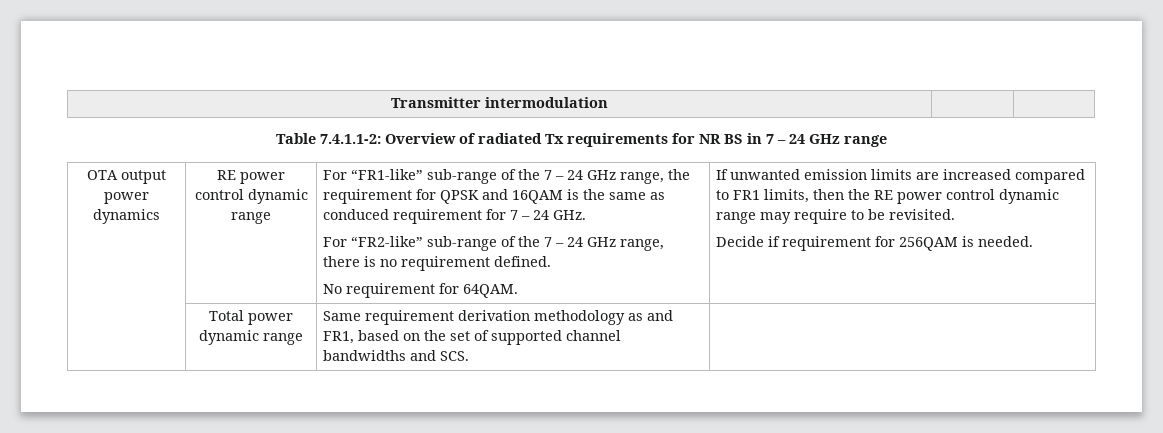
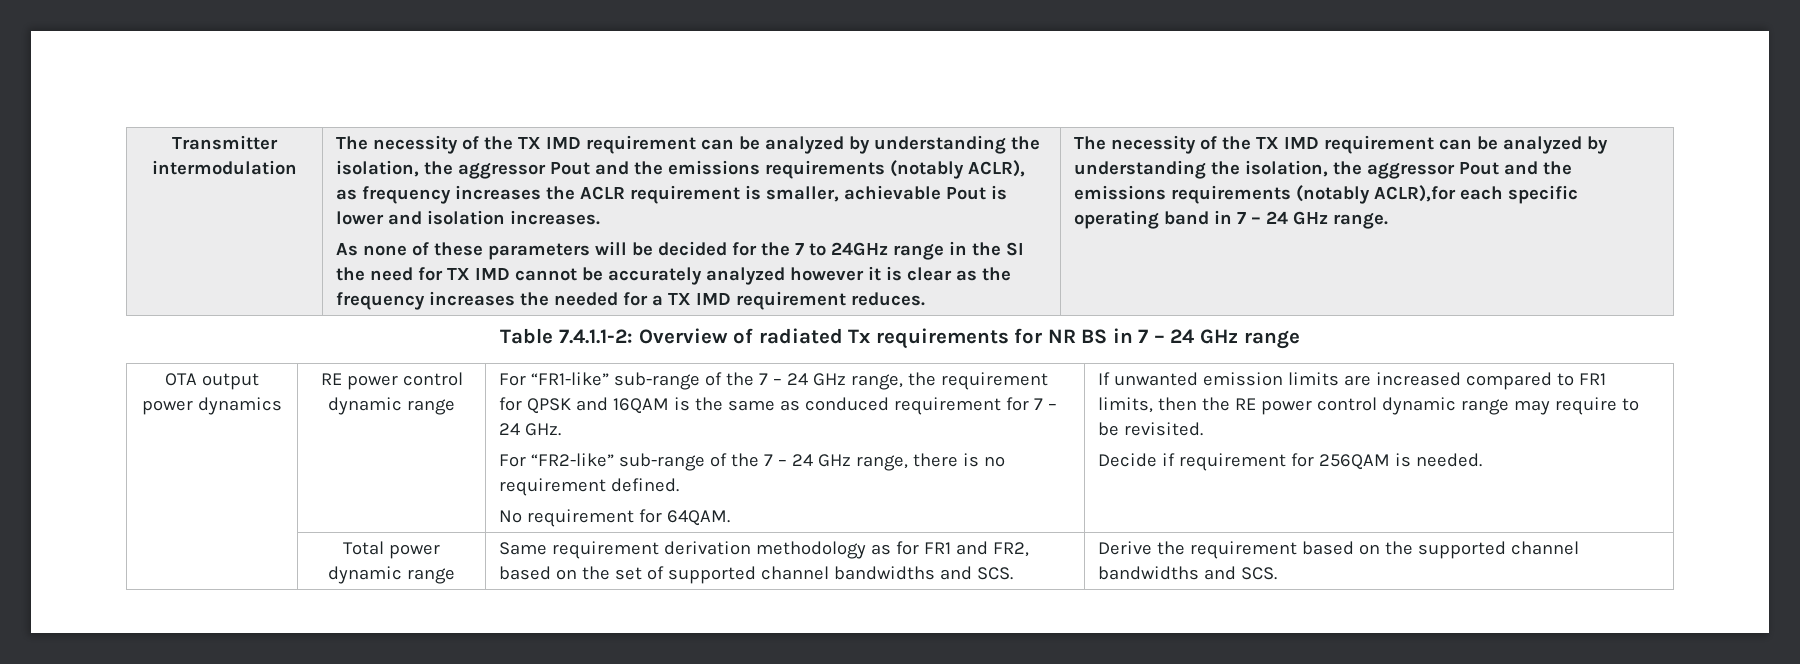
+ The necessity of the TX IMD requirement can be analyzed by understanding the isolation, the aggressor Pout and the emissions requirements (notably ACLR), as frequency increases the ACLR requirement is smaller, achievable Pout is lower and isolation increases.
+ As none of these parameters will be decided for the 7 to 24GHz range in the SI the need for TX IMD cannot be accurately analyzed however it is clear as the frequency increases the needed for a TX IMD requirement reduces. | The necessity of the TX IMD requirement can be analyzed by understanding the isolation, the aggressor Pout and the emissions requirements (notably ACLR),for each specific operating band in 7 – 24 GHz range.
- | Total power dynamic range | Same requirement derivation methodology as and FR1, based on the set of supported channel bandwidths and SCS. |
+ | Total power dynamic range | Same requirement derivation methodology as for FR1 and FR2, based on the set of supported channel bandwidths and SCS. | Derive the requirement based on the supported channel bandwidths and SCS.

